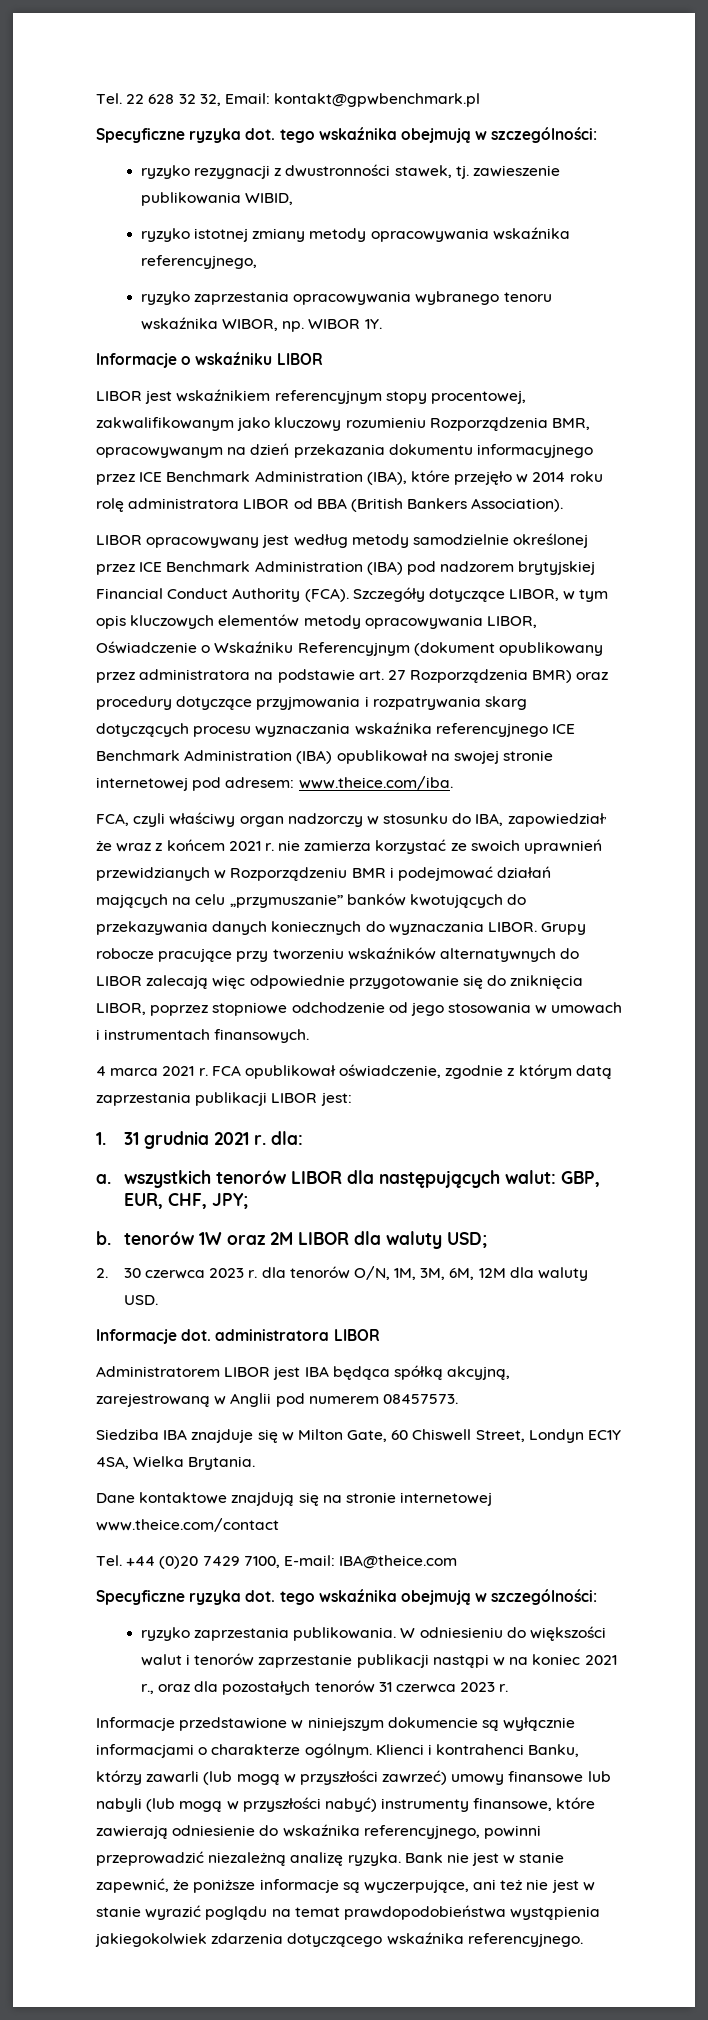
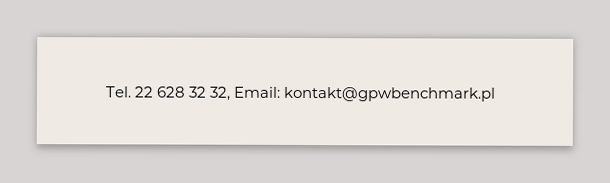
  Tel. 22 628 32 32, Email: kontakt@gpwbenchmark.pl
- Specyficzne ryzyka dot. tego wskaźnika obejmują w szczególności:
- ryzyko rezygnacji z dwustronności stawek, tj. zawieszenie publikowania WIBID,
- ryzyko istotnej zmiany metody opracowywania wskaźnika referencyjnego,
- ryzyko zaprzestania opracowywania wybranego tenoru wskaźnika WIBOR, np. WIBOR 1Y.
- Informacje o wskaźniku LIBOR
- LIBOR jest wskaźnikiem referencyjnym stopy procentowej, zakwalifikowanym jako kluczowy rozumieniu Rozporządzenia BMR, opracowywanym na dzień przekazania dokumentu informacyjnego przez ICE Benchmark Administration (IBA), które przejęło w 2014 roku rolę administratora LIBOR od BBA (British Bankers Association).
- LIBOR opracowywany jest według metody samodzielnie określonej przez ICE Benchmark Administration (IBA) pod nadzorem brytyjskiej Financial Conduct Authority (FCA). Szczegóły dotyczące LIBOR, w tym opis kluczowych elementów metody opracowywania LIBOR, Oświadczenie o Wskaźniku Referencyjnym (dokument opublikowany przez administratora na podstawie art. 27 Rozporządzenia BMR) oraz procedury dotyczące przyjmowania i rozpatrywania skarg dotyczących procesu wyznaczania wskaźnika referencyjnego ICE Benchmark Administration (IBA) opublikował na swojej stronie internetowej pod adresem: www.theice.com/iba.
- FCA, czyli właściwy organ nadzorczy w stosunku do IBA, zapowiedział, że wraz z końcem 2021 r. nie zamierza korzystać ze swoich uprawnień przewidzianych w Rozporządzeniu BMR i podejmować działań mających na celu „przymuszanie” banków kwotujących do przekazywania danych koniecznych do wyznaczania LIBOR. Grupy robocze pracujące przy tworzeniu wskaźników alternatywnych do LIBOR zalecają więc odpowiednie przygotowanie się do zniknięcia LIBOR, poprzez stopniowe odchodzenie od jego stosowania w umowach i instrumentach finansowych.
- 4 marca 2021 r. FCA opublikował oświadczenie, zgodnie z którym datą zaprzestania publikacji LIBOR jest:
- 1. 31 grudnia 2021 r. dla:
- a. wszystkich tenorów LIBOR dla następujących walut: GBP, EUR, CHF, JPY;
- b. tenorów 1W oraz 2M LIBOR dla waluty USD;
- 2. 30 czerwca 2023 r. dla tenorów O/N, 1M, 3M, 6M, 12M dla waluty USD.
- Informacje dot. administratora LIBOR
- Administratorem LIBOR jest IBA będąca spółką akcyjną, zarejestrowaną w Anglii pod numerem 08457573.
- Siedziba IBA znajduje się w Milton Gate, 60 Chiswell Street, Londyn EC1Y 4SA, Wielka Brytania.
- Dane kontaktowe znajdują się na stronie internetowej www.theice.com/contact
- Tel. +44 (0)20 7429 7100, E-mail: IBA@theice.com
- Specyficzne ryzyka dot. tego wskaźnika obejmują w szczególności:
- ryzyko zaprzestania publikowania. W odniesieniu do większości walut i tenorów zaprzestanie publikacji nastąpi w na koniec 2021 r., oraz dla pozostałych tenorów 31 czerwca 2023 r.
- Informacje przedstawione w niniejszym dokumencie są wyłącznie informacjami o charakterze ogólnym. Klienci i kontrahenci Banku, którzy zawarli (lub mogą w przyszłości zawrzeć) umowy finansowe lub nabyli (lub mogą w przyszłości nabyć) instrumenty finansowe, które zawierają odniesienie do wskaźnika referencyjnego, powinni przeprowadzić niezależną analizę ryzyka. Bank nie jest w stanie zapewnić, że poniższe informacje są wyczerpujące, ani też nie jest w stanie wyrazić poglądu na temat prawdopodobieństwa wystąpienia jakiegokolwiek zdarzenia dotyczącego wskaźnika referencyjnego.

